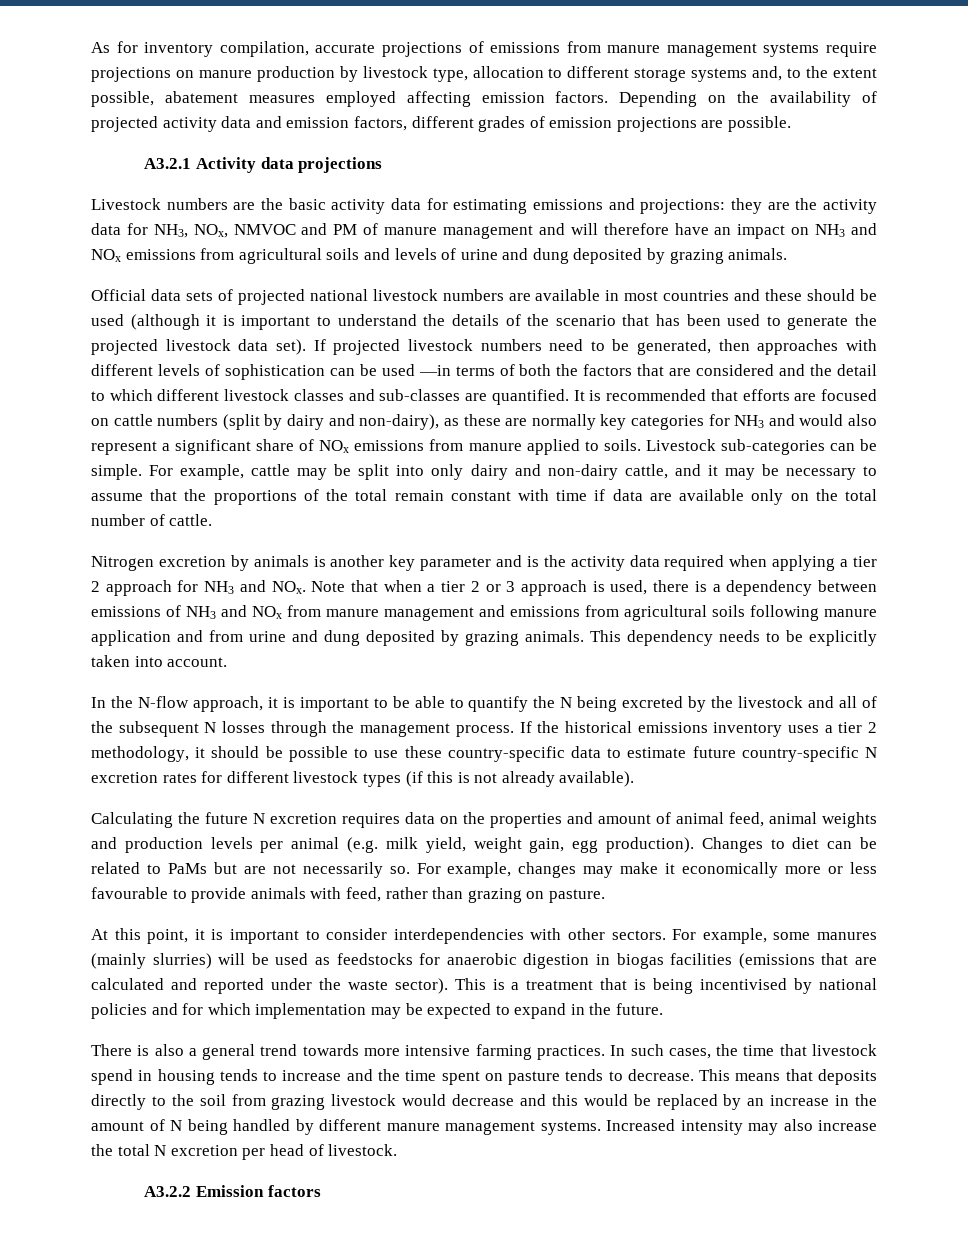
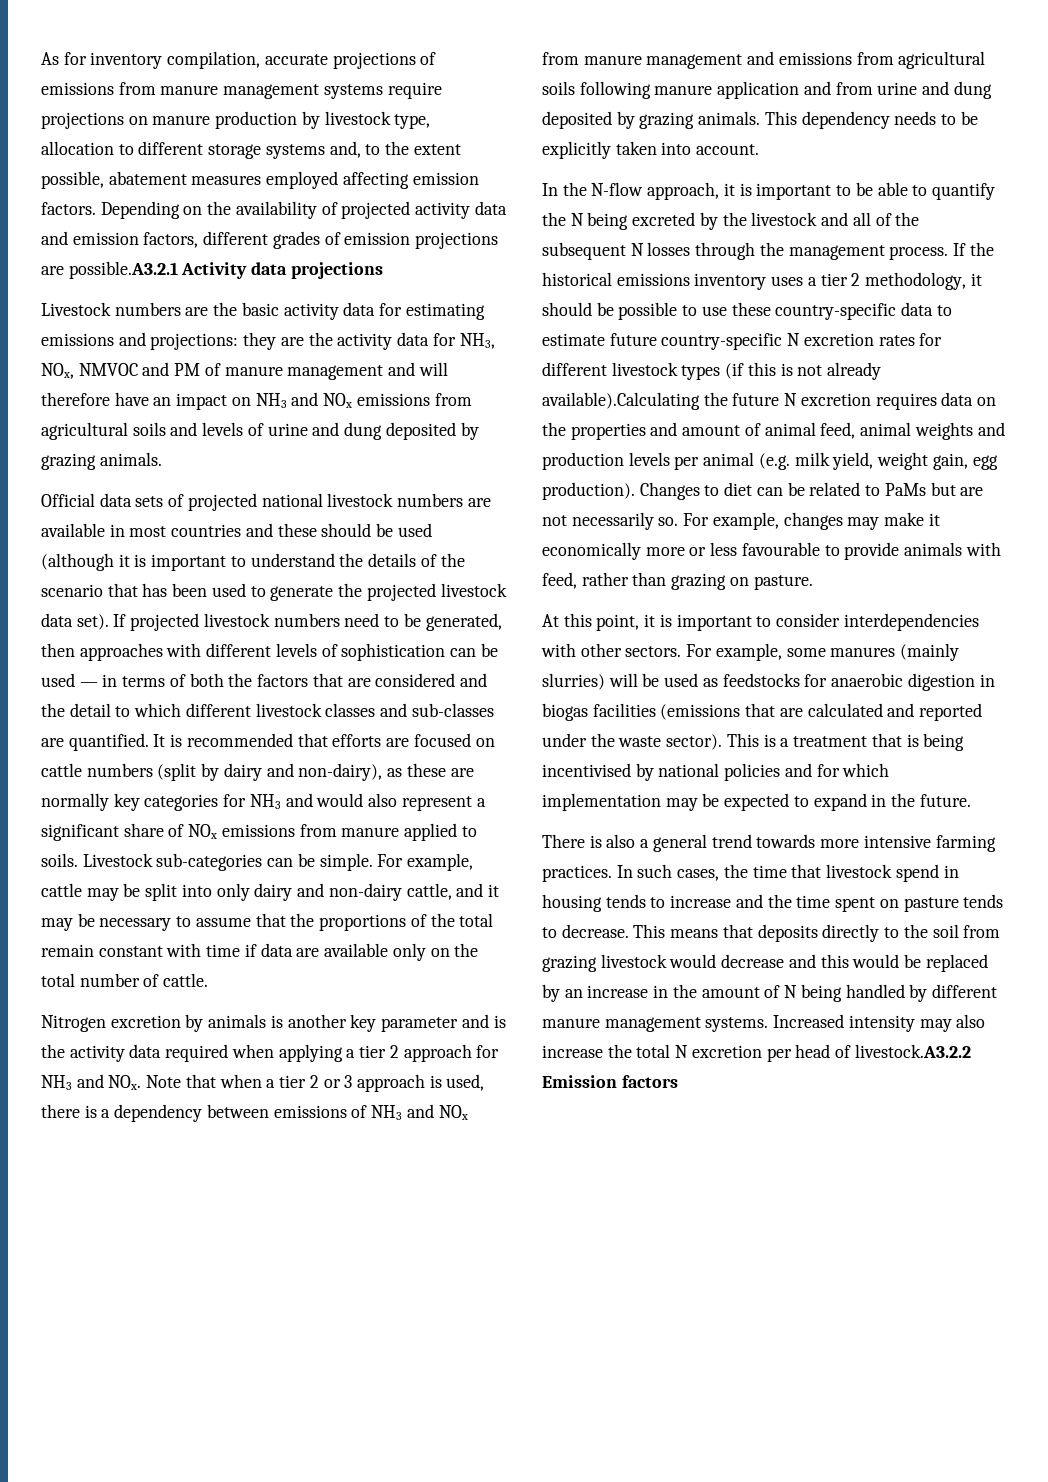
- Depending on the availability of projected activity data and emission factors, different grades of emission projections are possible.
- A3.2.1 Activity data projections
+ Depending on the availability of projected activity data and emission factors, different grades of emission projections are possible.A3.2.1 Activity data projections
- If projected livestock numbers need to be generated, then approaches with different levels of sophistication can be used —in terms of both the factors that are considered and the detail to which different livestock classes and sub-classes are quantified.
+ If projected livestock numbers need to be generated, then approaches with different levels of sophistication can be used — in terms of both the factors that are considered and the detail to which different livestock classes and sub-classes are quantified.
- If the historical emissions inventory uses a tier 2 methodology, it should be possible to use these country-specific data to estimate future country-specific N excretion rates for different livestock types (if this is not already available).
- Calculating the future N excretion requires data on the properties and amount of animal feed, animal weights and production levels per animal (e.g. milk yield, weight gain, egg production).
+ If the historical emissions inventory uses a tier 2 methodology, it should be possible to use these country-specific data to estimate future country-specific N excretion rates for different livestock types (if this is not already available).Calculating the future N excretion requires data on the properties and amount of animal feed, animal weights and production levels per animal (e.g. milk yield, weight gain, egg production).
- Increased intensity may also increase the total N excretion per head of livestock.
- A3.2.2 Emission factors
+ Increased intensity may also increase the total N excretion per head of livestock.A3.2.2 Emission factors

